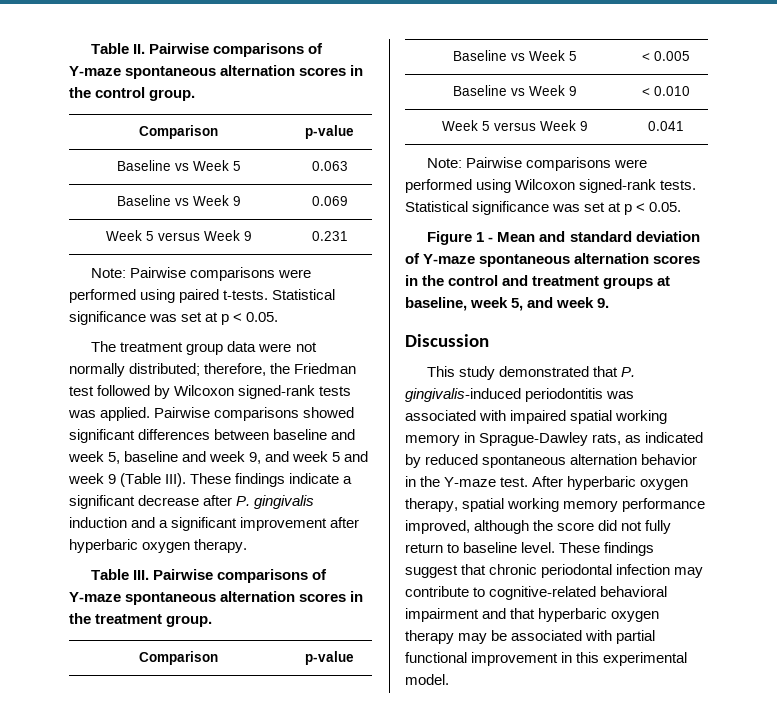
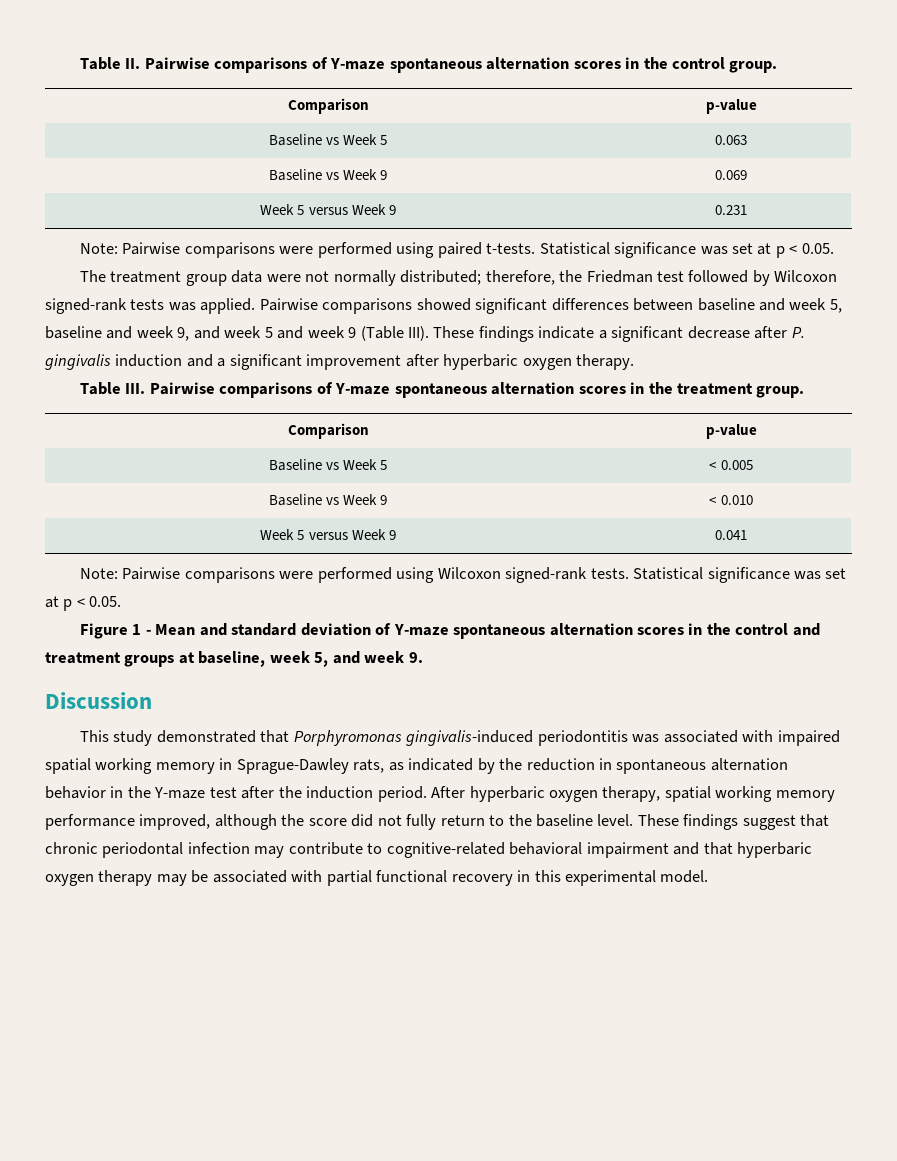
- This study demonstrated that P. gingivalis-induced periodontitis was associated with impaired spatial working memory in Sprague-Dawley rats, as indicated by reduced spontaneous alternation behavior in the Y-maze test.
+ This study demonstrated that Porphyromonas gingivalis-induced periodontitis was associated with impaired spatial working memory in Sprague-Dawley rats, as indicated by the reduction in spontaneous alternation behavior in the Y-maze test after the induction period.
- After hyperbaric oxygen therapy, spatial working memory performance improved, although the score did not fully return to baseline level.
+ After hyperbaric oxygen therapy, spatial working memory performance improved, although the score did not fully return to the baseline level.
- These findings suggest that chronic periodontal infection may contribute to cognitive-related behavioral impairment and that hyperbaric oxygen therapy may be associated with partial functional improvement in this experimental model.
+ These findings suggest that chronic periodontal infection may contribute to cognitive-related behavioral impairment and that hyperbaric oxygen therapy may be associated with partial functional recovery in this experimental model.

